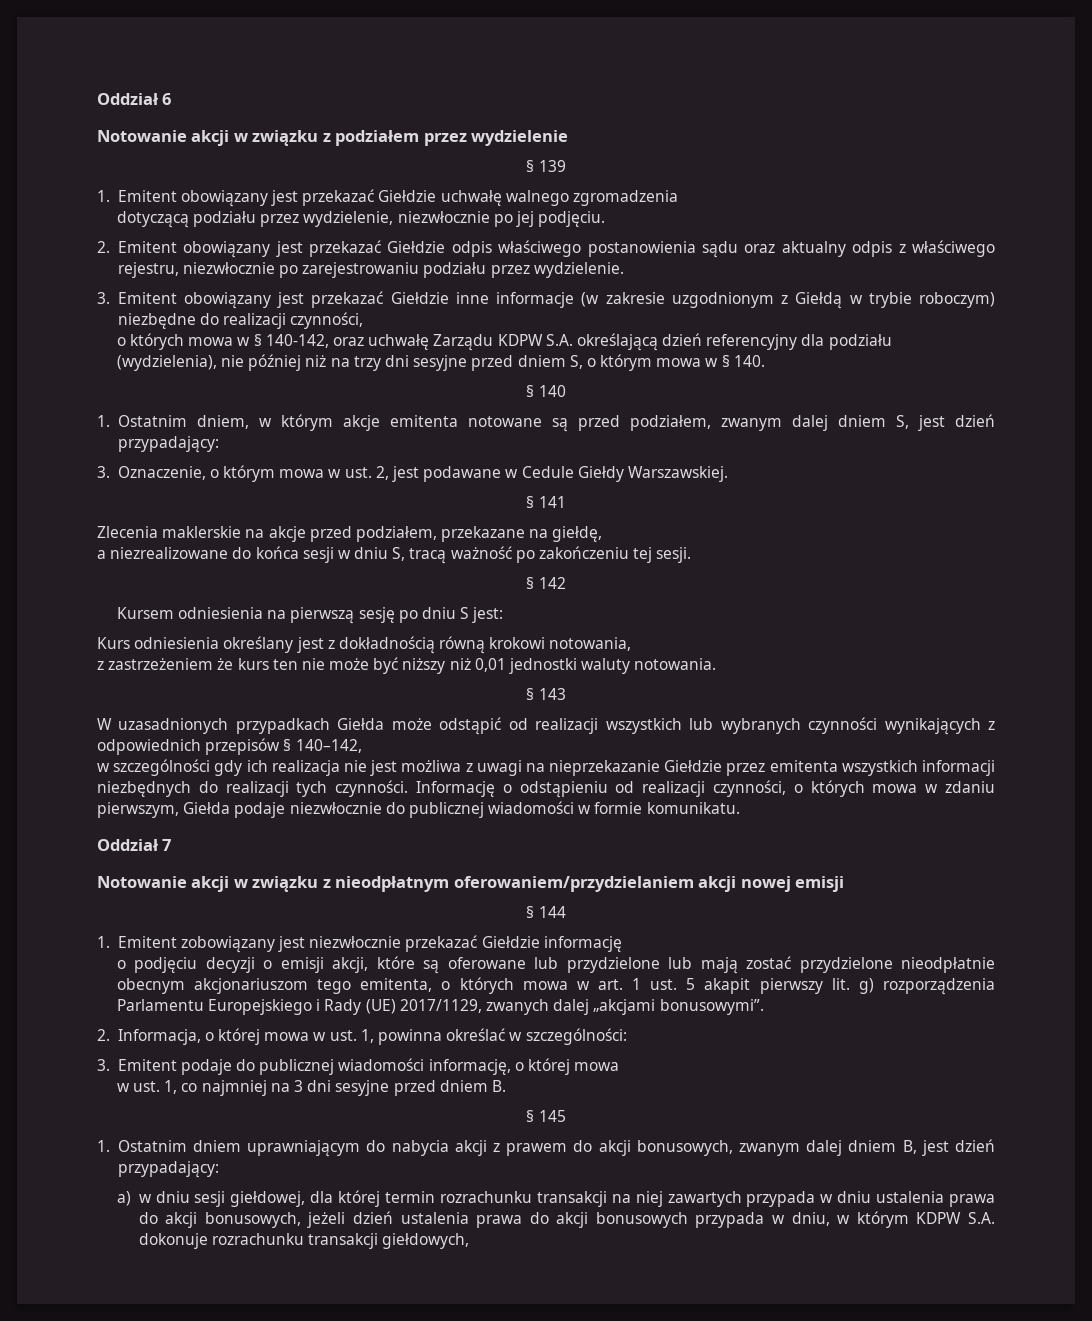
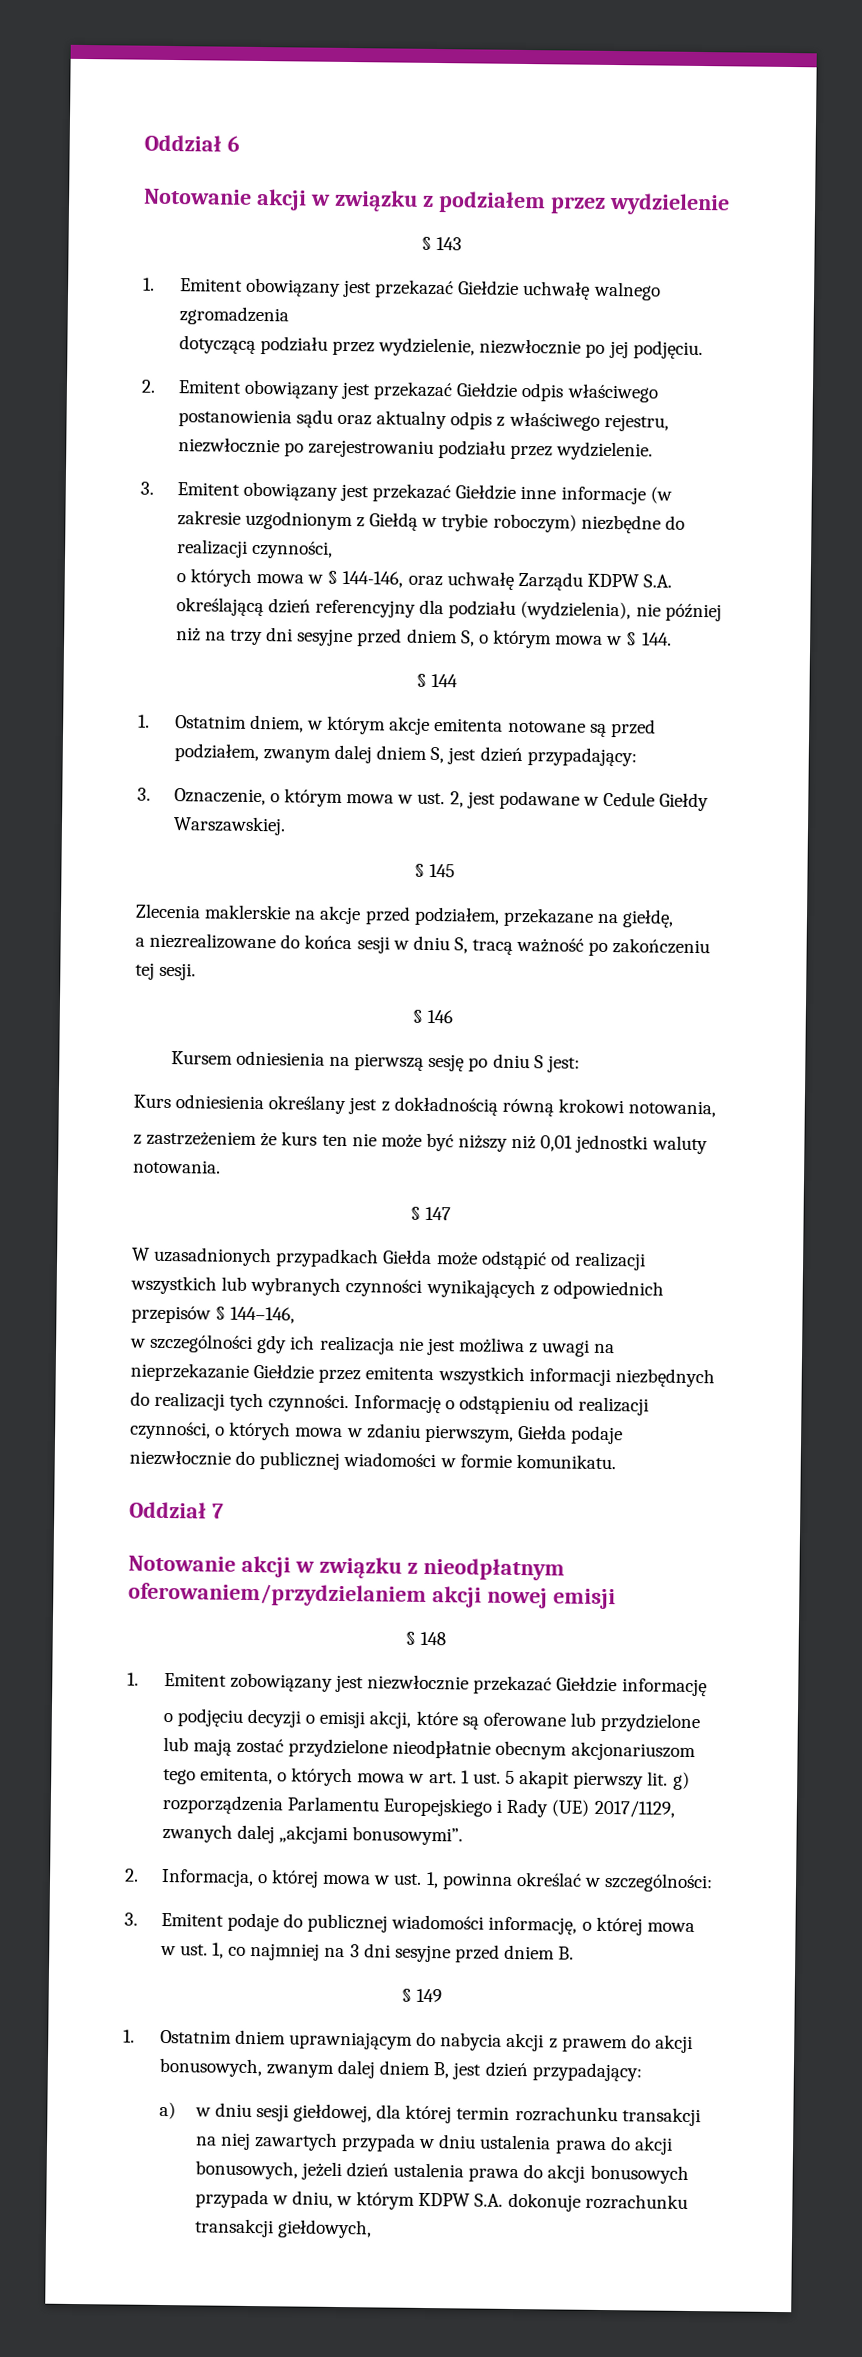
- § 139
+ § 143
- o których mowa w § 140-142, oraz uchwałę Zarządu KDPW S.A. określającą dzień referencyjny dla podziału (wydzielenia), nie później niż na trzy dni sesyjne przed dniem S, o którym mowa w § 140.
- § 140
+ o których mowa w § 144-146, oraz uchwałę Zarządu KDPW S.A. określającą dzień referencyjny dla podziału (wydzielenia), nie później niż na trzy dni sesyjne przed dniem S, o którym mowa w § 144.
+ § 144
- § 141
+ § 145
- § 142
+ § 146
- § 143
+ § 147
- W uzasadnionych przypadkach Giełda może odstąpić od realizacji wszystkich lub wybranych czynności wynikających z odpowiednich przepisów § 140–142,
+ W uzasadnionych przypadkach Giełda może odstąpić od realizacji wszystkich lub wybranych czynności wynikających z odpowiednich przepisów § 144–146,
- § 144
+ § 148
- § 145
+ § 149

